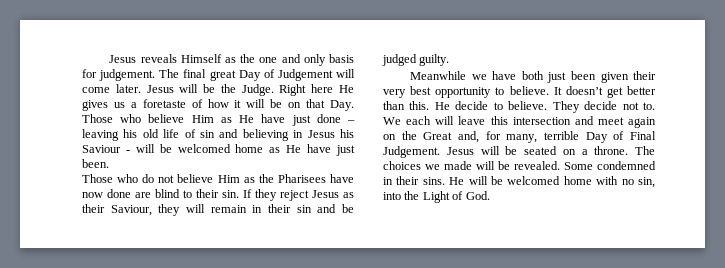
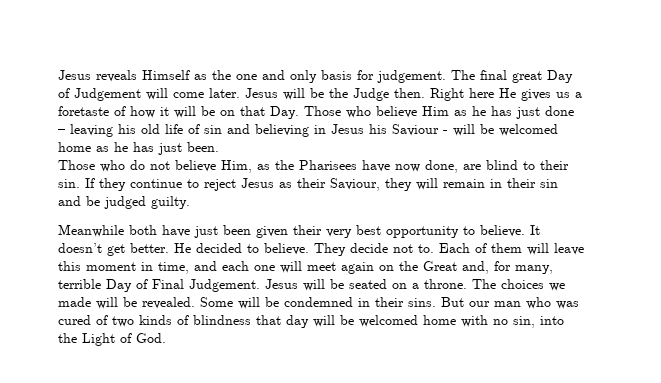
- Jesus will be the Judge.
+ Jesus will be the Judge then.
- Right here He gives us a foretaste of how it will be on that Day. Those who believe Him as He have just done – leaving his old life of sin and believing in Jesus his Saviour - will be welcomed home as He have just been.
+ Right here He gives us a foretaste of how it will be on that Day. Those who believe Him as he has just done – leaving his old life of sin and believing in Jesus his Saviour - will be welcomed home as he has just been.
- Those who do not believe Him as the Pharisees have now done are blind to their sin.
+ Those who do not believe Him, as the Pharisees have now done, are blind to their sin.
- If they reject Jesus as their Saviour, they will remain in their sin and be judged guilty.
+ If they continue to reject Jesus as their Saviour, they will remain in their sin and be judged guilty.
- Meanwhile we have both just been given their very best opportunity to believe.
+ Meanwhile both have just been given their very best opportunity to believe.
- It doesn’t get better than this. He decide to believe.
+ It doesn’t get better. He decided to believe.
- We each will leave this intersection and meet again on the Great and, for many, terrible Day of Final Judgement.
+ Each of them will leave this moment in time, and each one will meet again on the Great and, for many, terrible Day of Final Judgement.
- Some condemned in their sins.
+ Some will be condemned in their sins.
- He will be welcomed home with no sin, into the Light of God.
+ But our man who was cured of two kinds of blindness that day will be welcomed home with no sin, into the Light of God.

